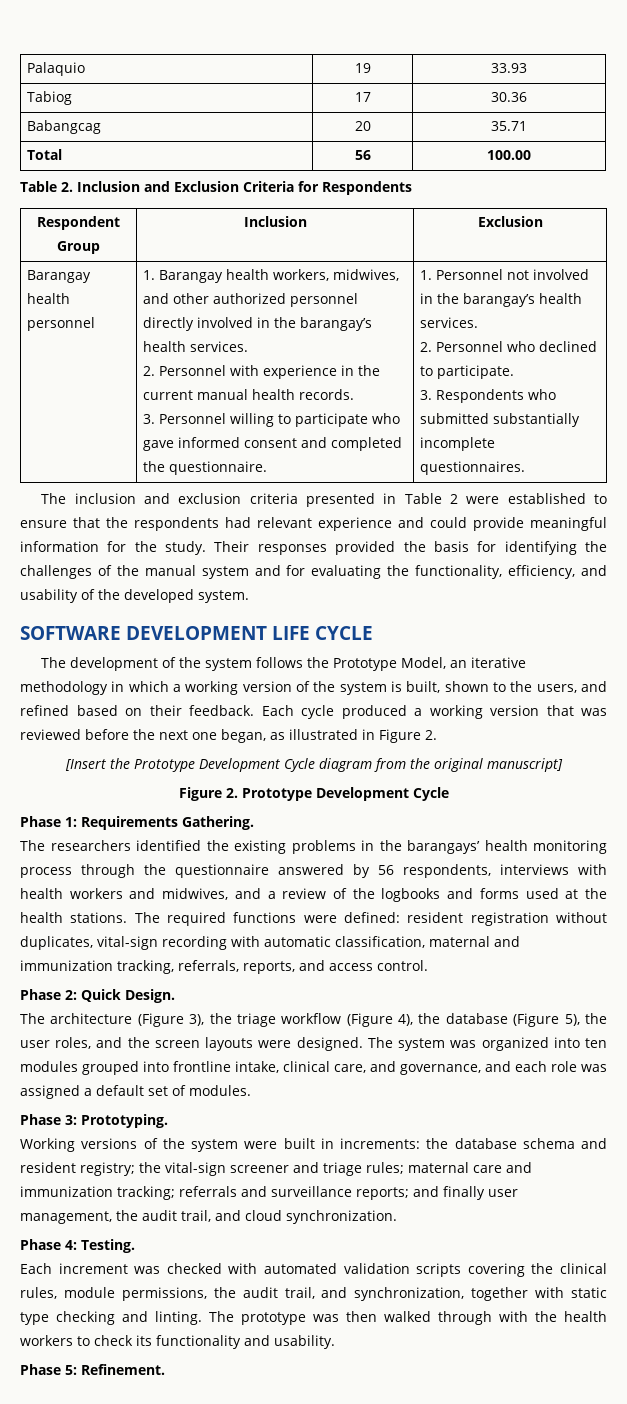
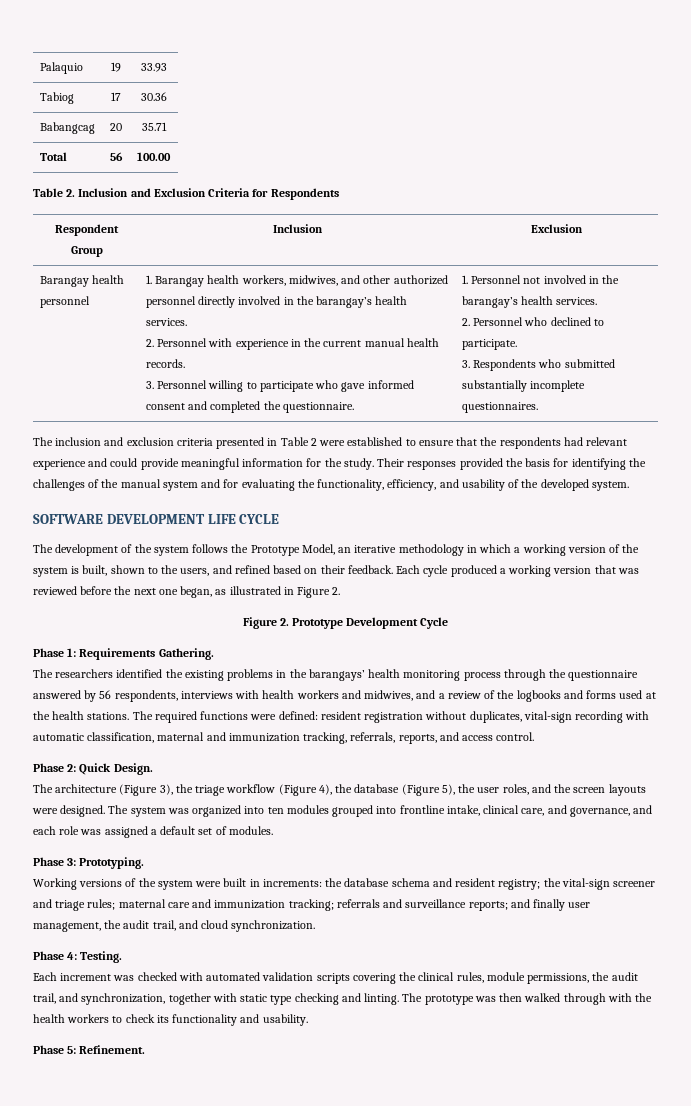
- [Insert the Prototype Development Cycle diagram from the original manuscript]

